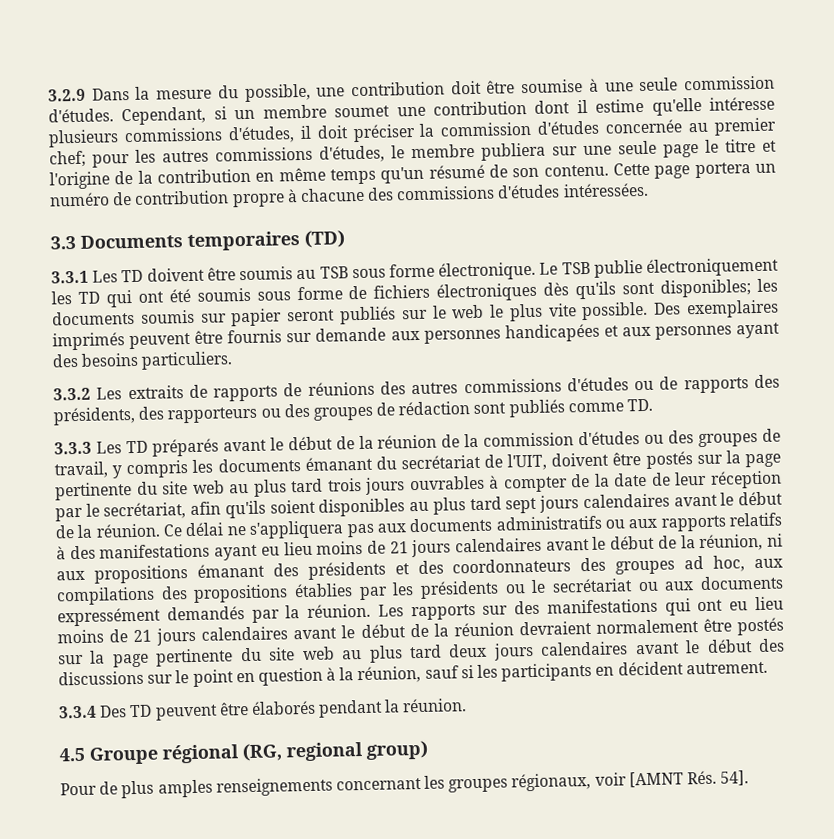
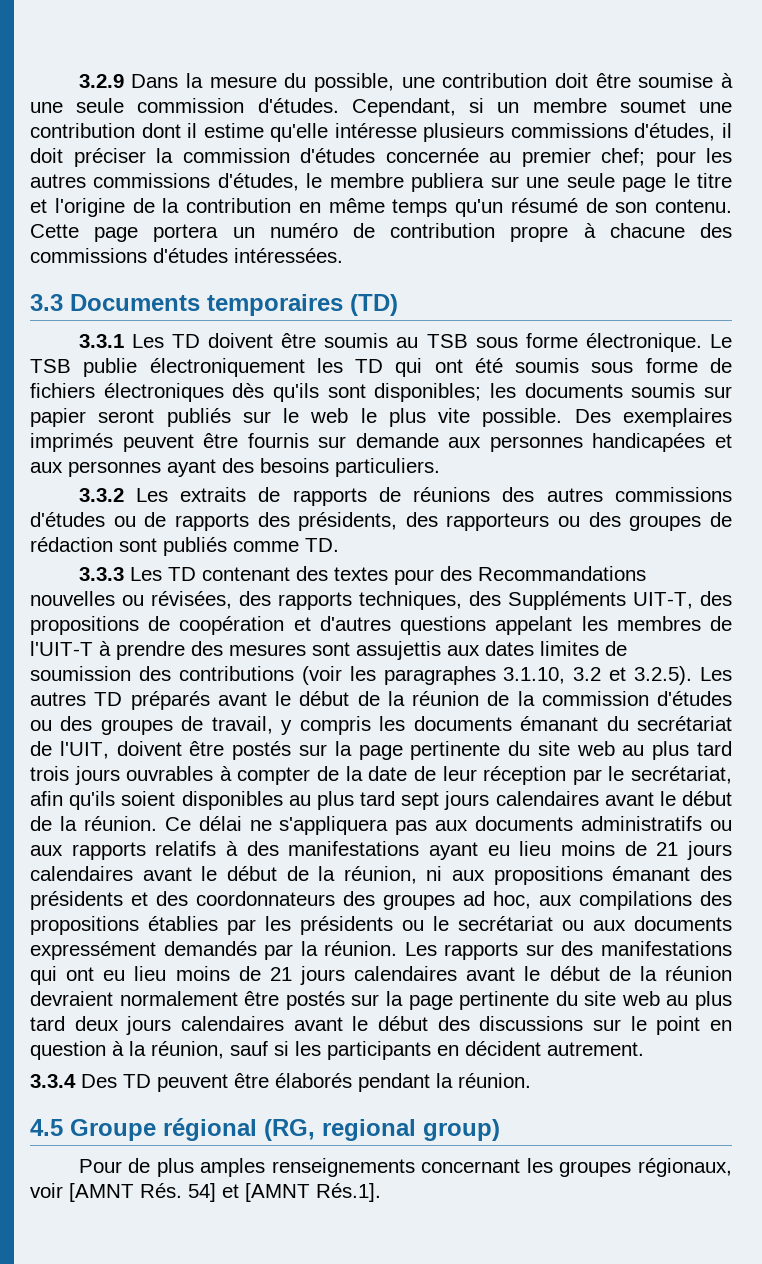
- 3.3.3 Les TD préparés avant le début de la réunion de la commission d'études ou des groupes de travail, y compris les documents émanant du secrétariat de l'UIT, doivent être postés sur la page pertinente du site web au plus tard trois jours ouvrables à compter de la date de leur réception par le secrétariat, afin qu'ils soient disponibles au plus tard sept jours calendaires avant le début de la réunion.
+ 3.3.3 Les TD contenant des textes pour des Recommandations nouvelles ou révisées, des rapports techniques, des Suppléments UIT-T, des propositions de coopération et d'autres questions appelant les membres de l'UIT-T à prendre des mesures sont assujettis aux dates limites de soumission des contributions (voir les paragraphes 3.1.10, 3.2 et 3.2.5). Les autres TD préparés avant le début de la réunion de la commission d'études ou des groupes de travail, y compris les documents émanant du secrétariat de l'UIT, doivent être postés sur la page pertinente du site web au plus tard trois jours ouvrables à compter de la date de leur réception par le secrétariat, afin qu'ils soient disponibles au plus tard sept jours calendaires avant le début de la réunion.
- Pour de plus amples renseignements concernant les groupes régionaux, voir [AMNT Rés. 54].
+ Pour de plus amples renseignements concernant les groupes régionaux, voir [AMNT Rés. 54] et [AMNT Rés.1].

